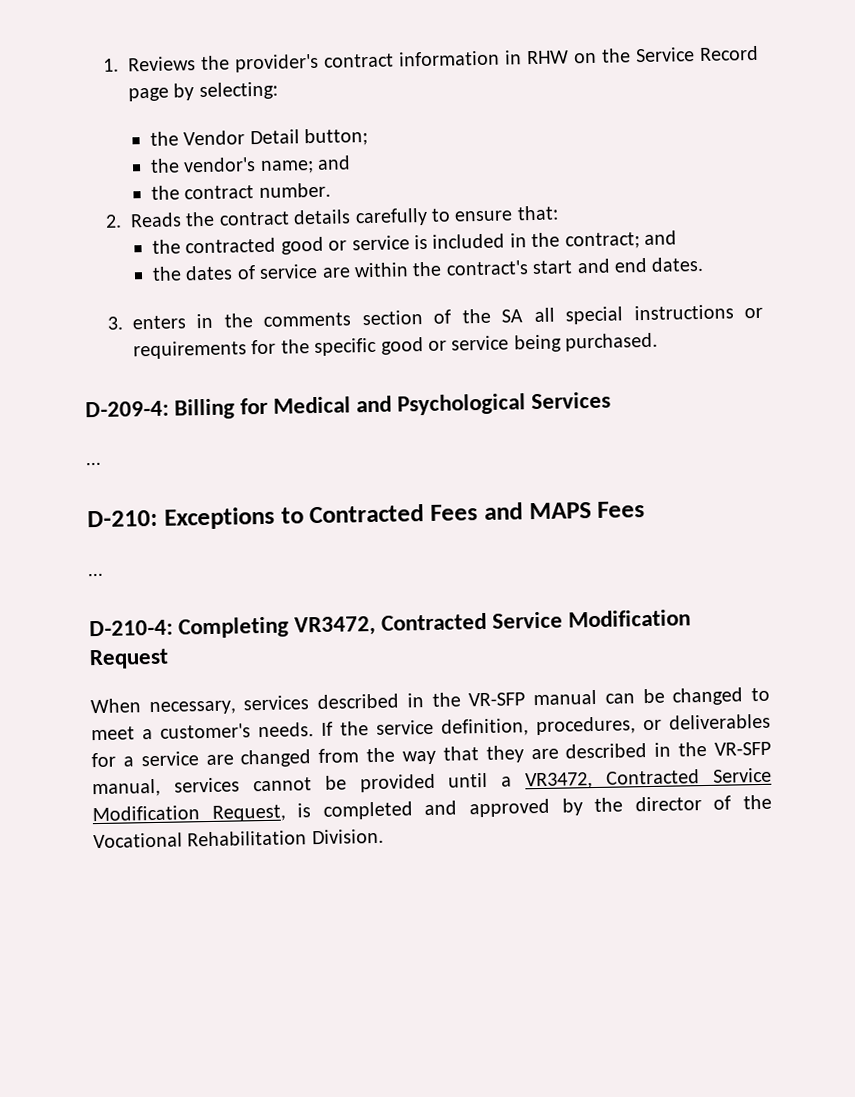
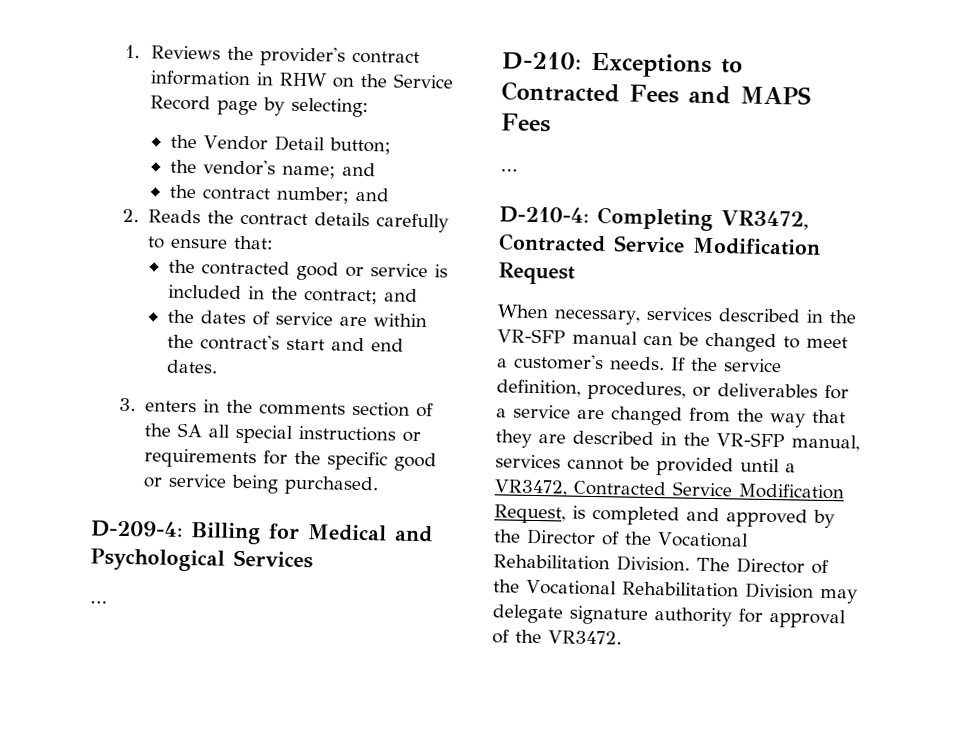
- the contract number.
+ the contract number; and
- If the service definition, procedures, or deliverables for a service are changed from the way that they are described in the VR-SFP manual, services cannot be provided until a VR3472, Contracted Service Modification Request, is completed and approved by the director of the Vocational Rehabilitation Division.
+ If the service definition, procedures, or deliverables for a service are changed from the way that they are described in the VR-SFP manual, services cannot be provided until a VR3472, Contracted Service Modification Request, is completed and approved by the Director of the Vocational Rehabilitation Division.
+ The Director of the Vocational Rehabilitation Division may delegate signature authority for approval of the VR3472.

